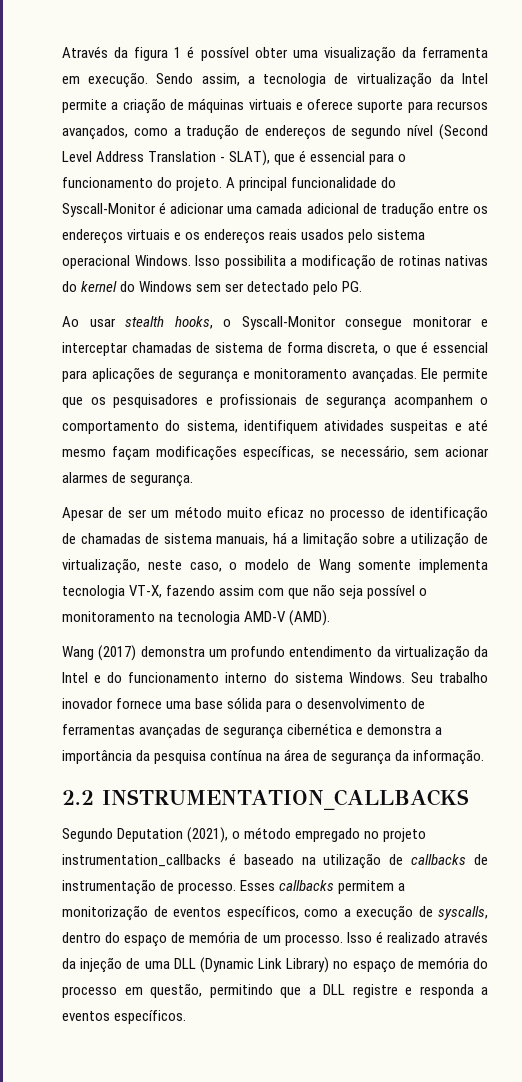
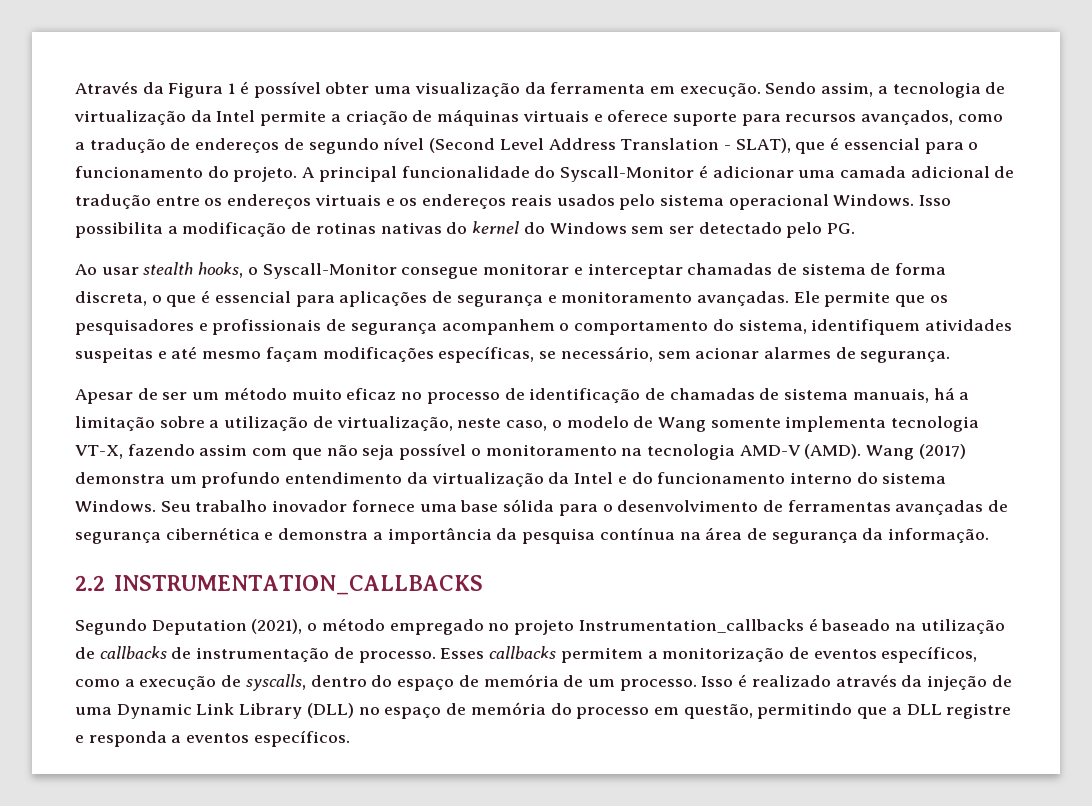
- Através da figura 1 é possível obter uma visualização da ferramenta em execução.
+ Através da Figura 1 é possível obter uma visualização da ferramenta em execução.
- Apesar de ser um método muito eficaz no processo de identificação de chamadas de sistema manuais, há a limitação sobre a utilização de virtualização, neste caso, o modelo de Wang somente implementa tecnologia VT-X, fazendo assim com que não seja possível o monitoramento na tecnologia AMD-V (AMD).
- Wang (2017) demonstra um profundo entendimento da virtualização da Intel e do funcionamento interno do sistema Windows.
+ Apesar de ser um método muito eficaz no processo de identificação de chamadas de sistema manuais, há a limitação sobre a utilização de virtualização, neste caso, o modelo de Wang somente implementa tecnologia VT-X, fazendo assim com que não seja possível o monitoramento na tecnologia AMD-V (AMD). Wang (2017) demonstra um profundo entendimento da virtualização da Intel e do funcionamento interno do sistema Windows.
- Segundo Deputation (2021), o método empregado no projeto instrumentation_callbacks é baseado na utilização de callbacks de instrumentação de processo.
+ Segundo Deputation (2021), o método empregado no projeto Instrumentation_callbacks é baseado na utilização de callbacks de instrumentação de processo.
- Isso é realizado através da injeção de uma DLL (Dynamic Link Library) no espaço de memória do processo em questão, permitindo que a DLL registre e responda a eventos específicos.
+ Isso é realizado através da injeção de uma Dynamic Link Library (DLL) no espaço de memória do processo em questão, permitindo que a DLL registre e responda a eventos específicos.

